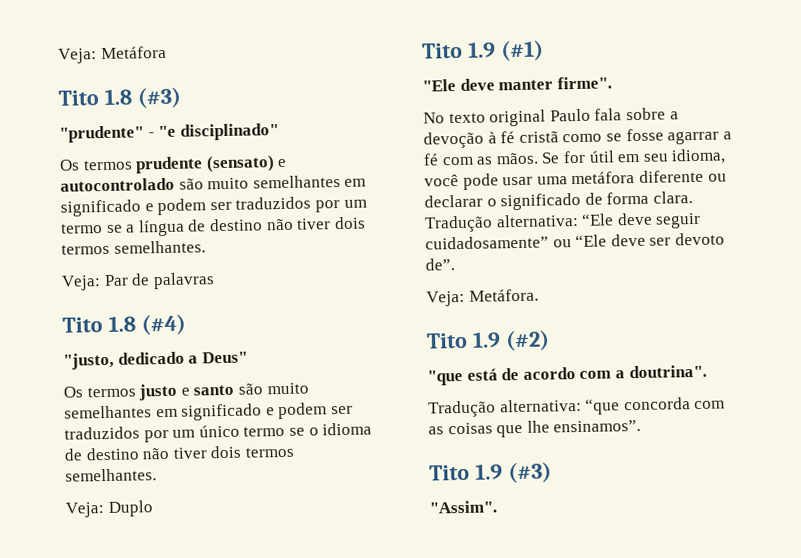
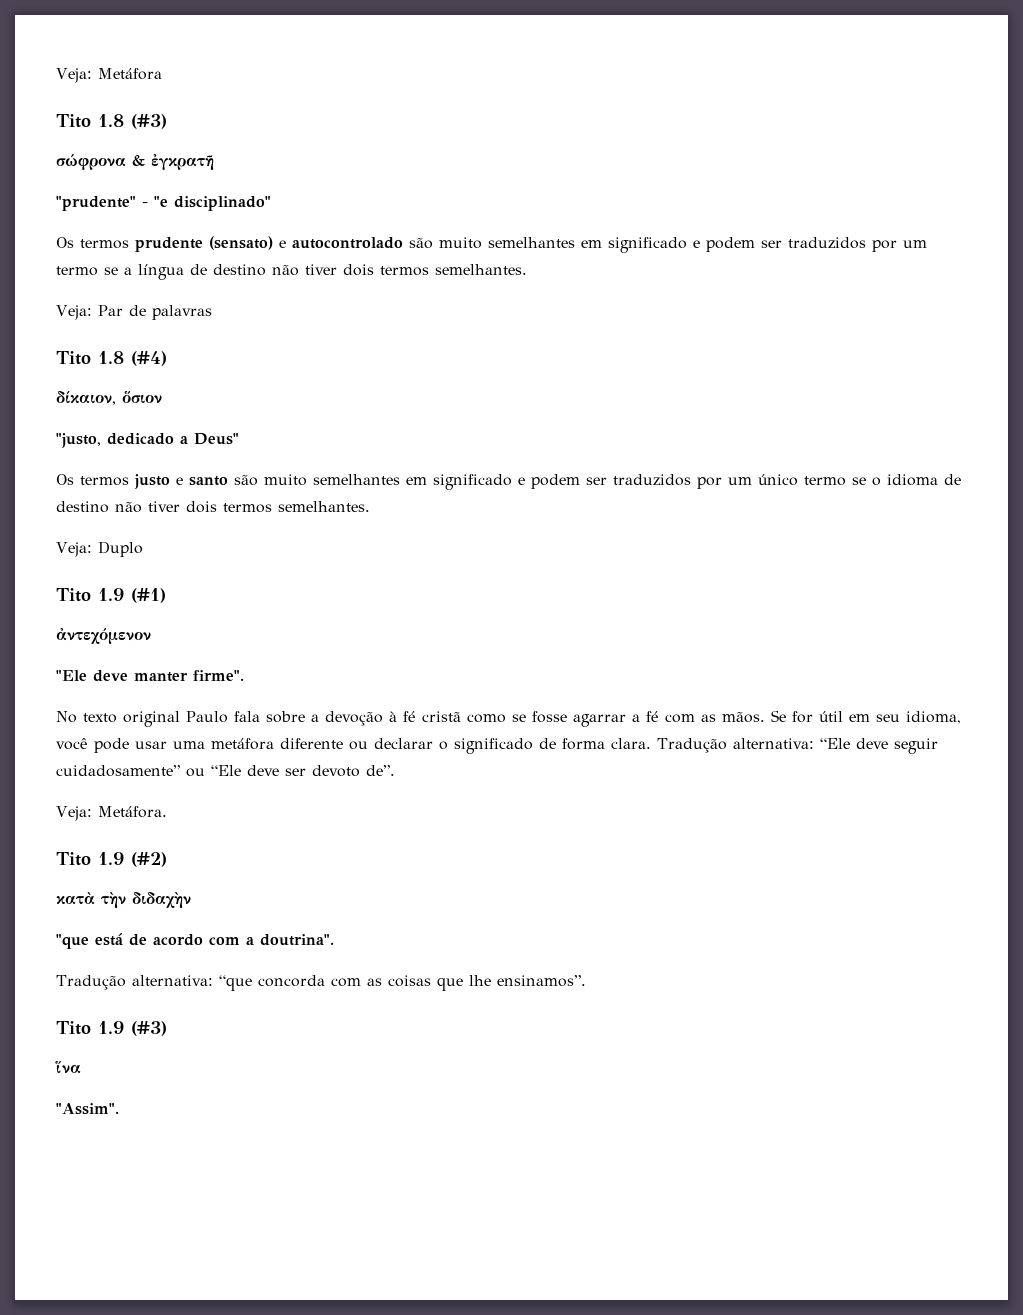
+ σώφρονα & ἐγκρατῆ
+ δίκαιον, ὅσιον
+ ἀντεχόμενον
+ κατὰ τὴν διδαχὴν
+ ἵνα

